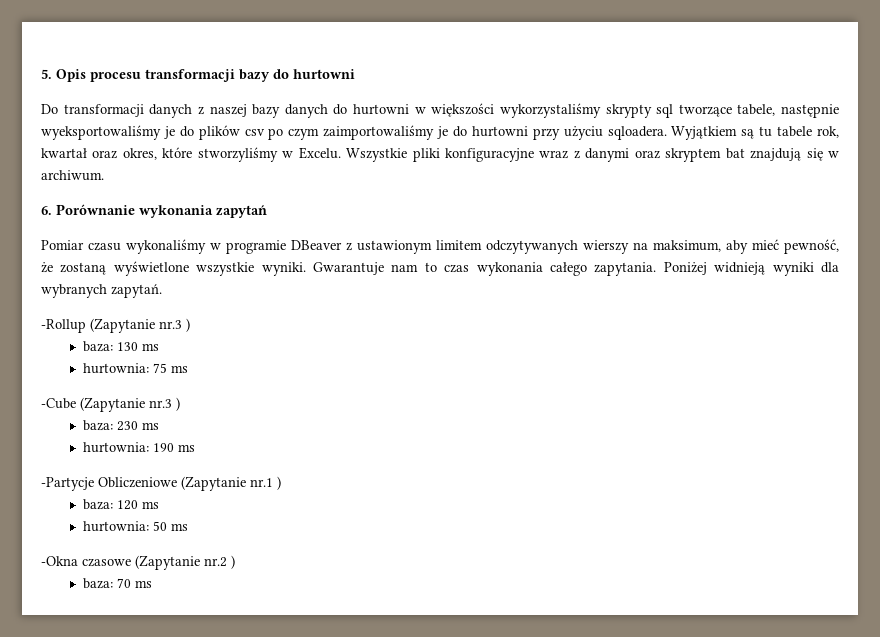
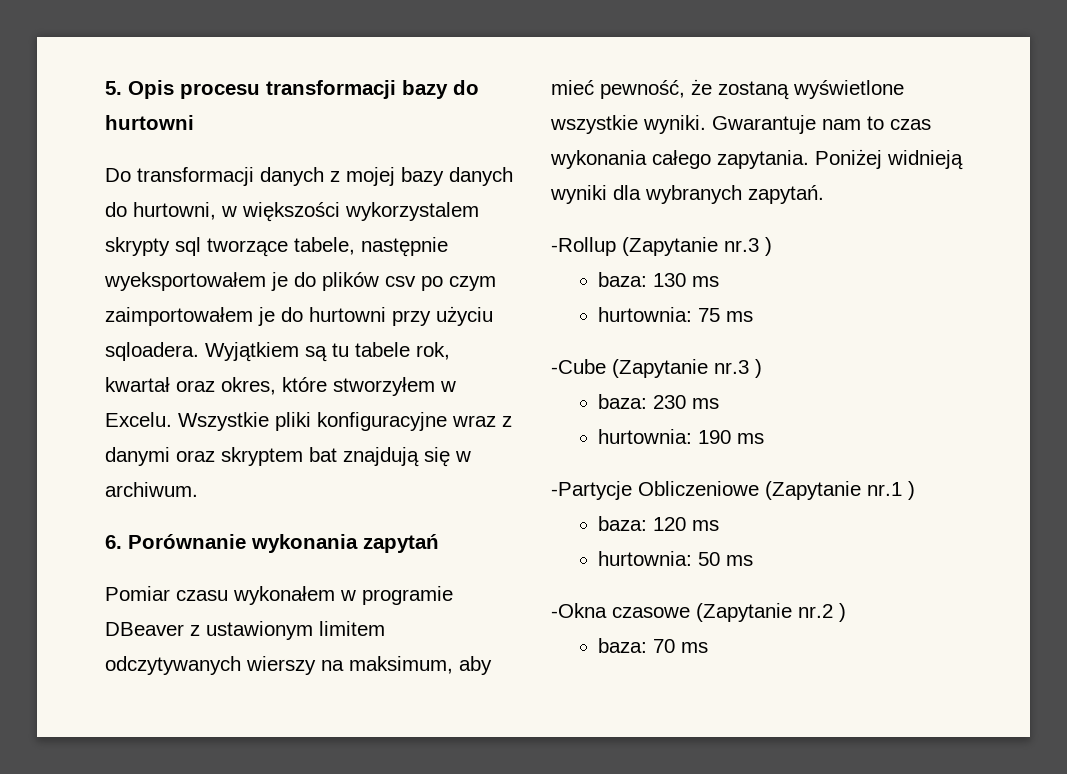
- Do transformacji danych z naszej bazy danych do hurtowni w większości wykorzystaliśmy skrypty sql tworzące tabele, następnie wyeksportowaliśmy je do plików csv po czym zaimportowaliśmy je do hurtowni przy użyciu sqloadera.
+ Do transformacji danych z mojej bazy danych do hurtowni, w większości wykorzystalem skrypty sql tworzące tabele, następnie wyeksportowałem je do plików csv po czym zaimportowałem je do hurtowni przy użyciu sqloadera.
- Wyjątkiem są tu tabele rok, kwartał oraz okres, które stworzyliśmy w Excelu.
+ Wyjątkiem są tu tabele rok, kwartał oraz okres, które stworzyłem w Excelu.
- Pomiar czasu wykonaliśmy w programie DBeaver z ustawionym limitem odczytywanych wierszy na maksimum, aby mieć pewność, że zostaną wyświetlone wszystkie wyniki.
+ Pomiar czasu wykonałem w programie DBeaver z ustawionym limitem odczytywanych wierszy na maksimum, aby mieć pewność, że zostaną wyświetlone wszystkie wyniki.

